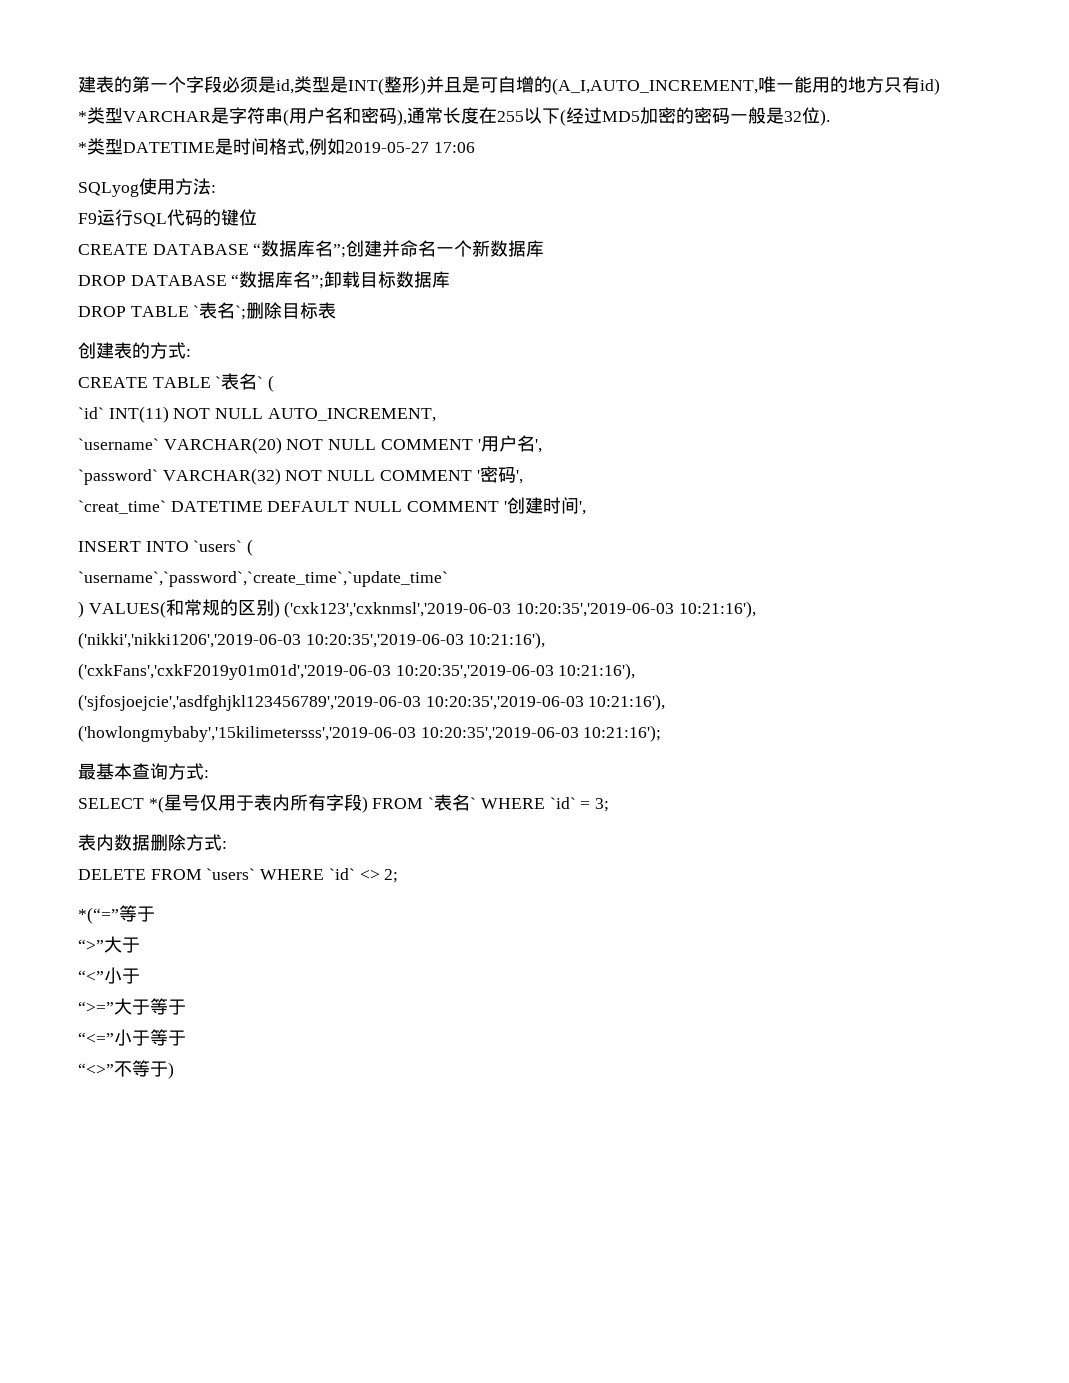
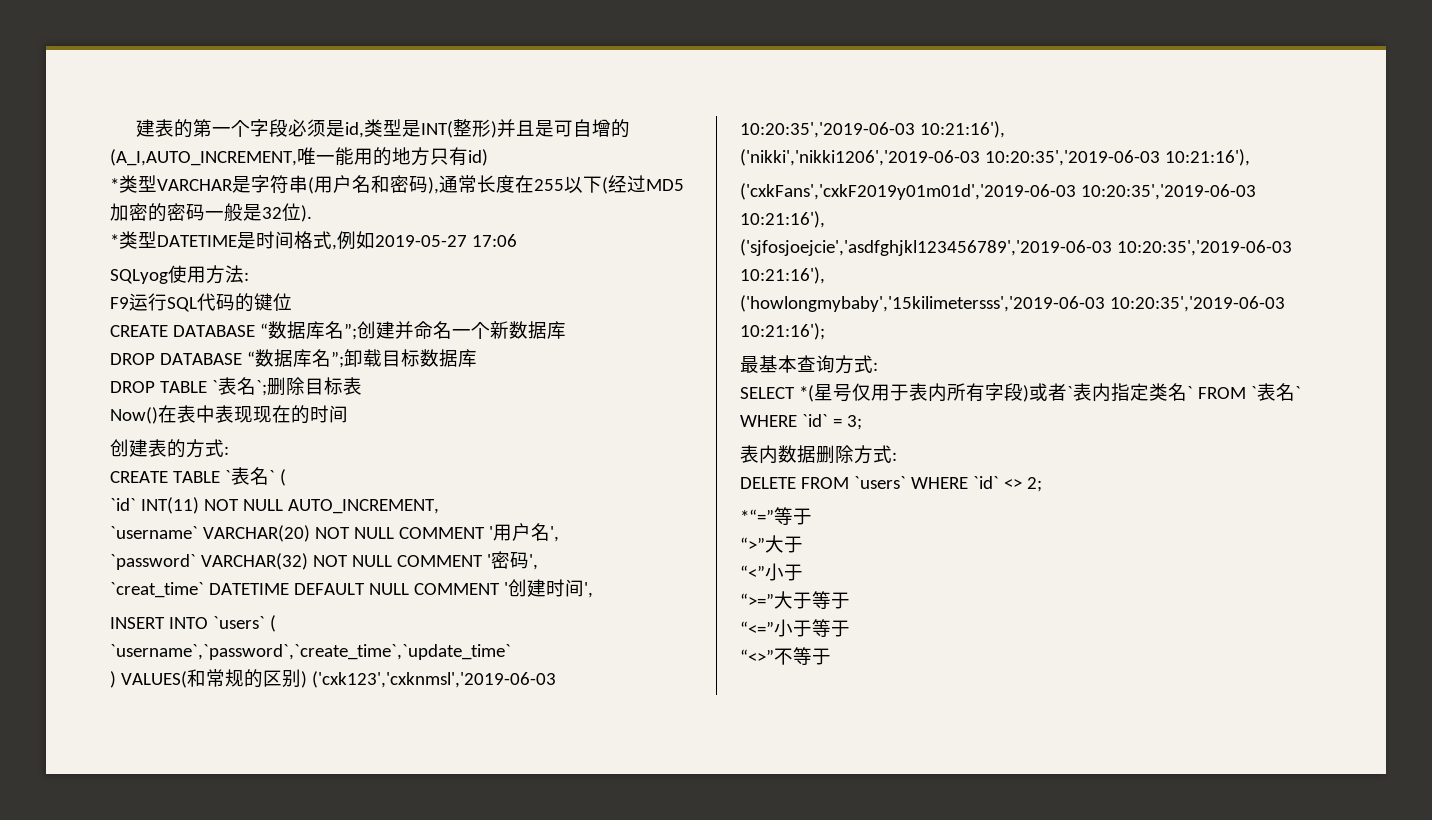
+ Now()在表中表现现在的时间
- SELECT *(星号仅用于表内所有字段) FROM `表名` WHERE `id` = 3;
+ SELECT *(星号仅用于表内所有字段)或者`表内指定类名` FROM `表名` WHERE `id` = 3;
- *(“=”等于
+ *“=”等于
- “<>”不等于)
+ “<>”不等于

